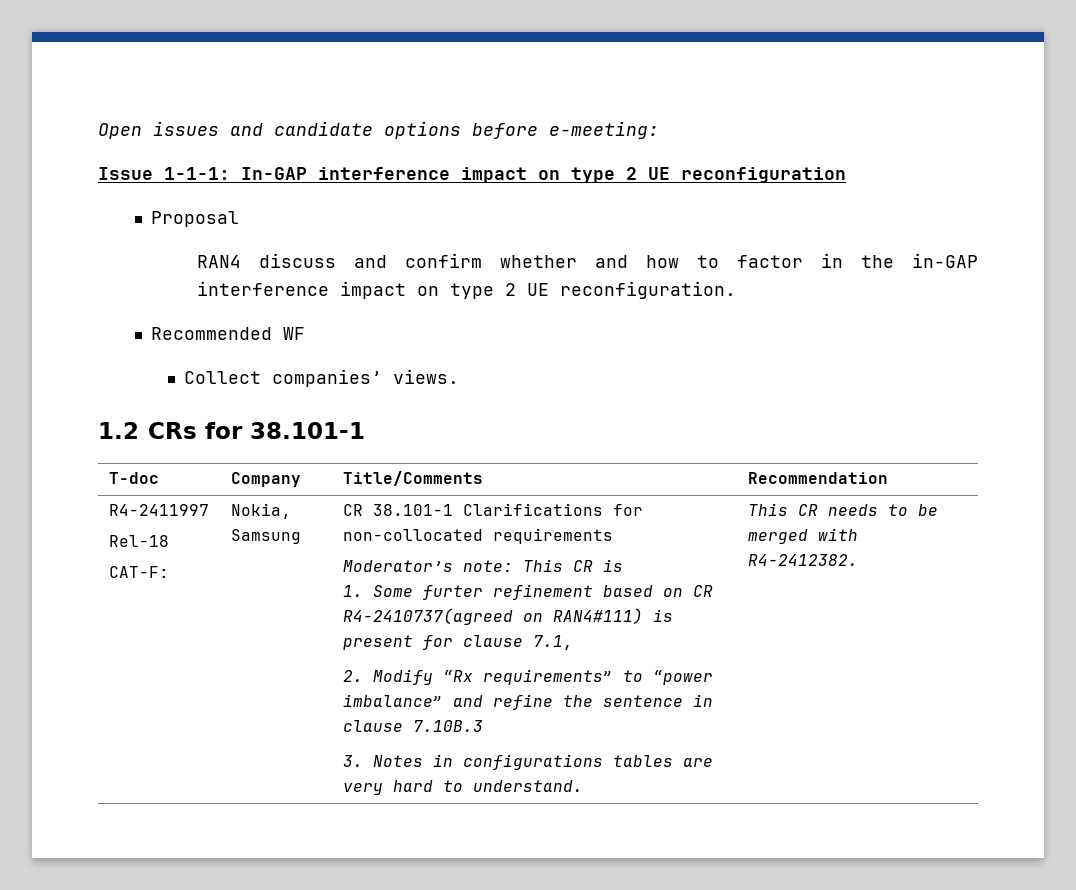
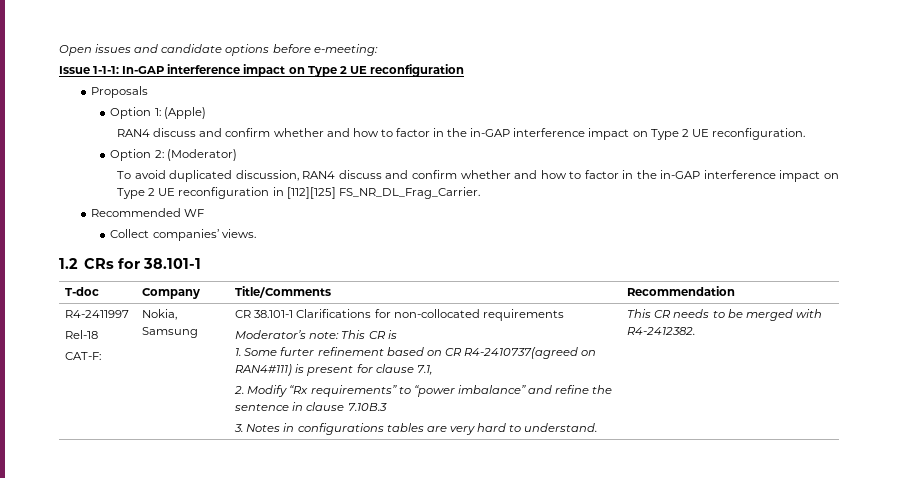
- Issue 1-1-1: In-GAP interference impact on type 2 UE reconfiguration
+ Issue 1-1-1: In-GAP interference impact on Type 2 UE reconfiguration
- Proposal
+ Proposals
+ Option 1: (Apple)
- RAN4 discuss and confirm whether and how to factor in the in-GAP interference impact on type 2 UE reconfiguration.
+ RAN4 discuss and confirm whether and how to factor in the in-GAP interference impact on Type 2 UE reconfiguration.
+ Option 2: (Moderator)
+ To avoid duplicated discussion, RAN4 discuss and confirm whether and how to factor in the in-GAP interference impact on Type 2 UE reconfiguration in [112][125] FS_NR_DL_Frag_Carrier.

